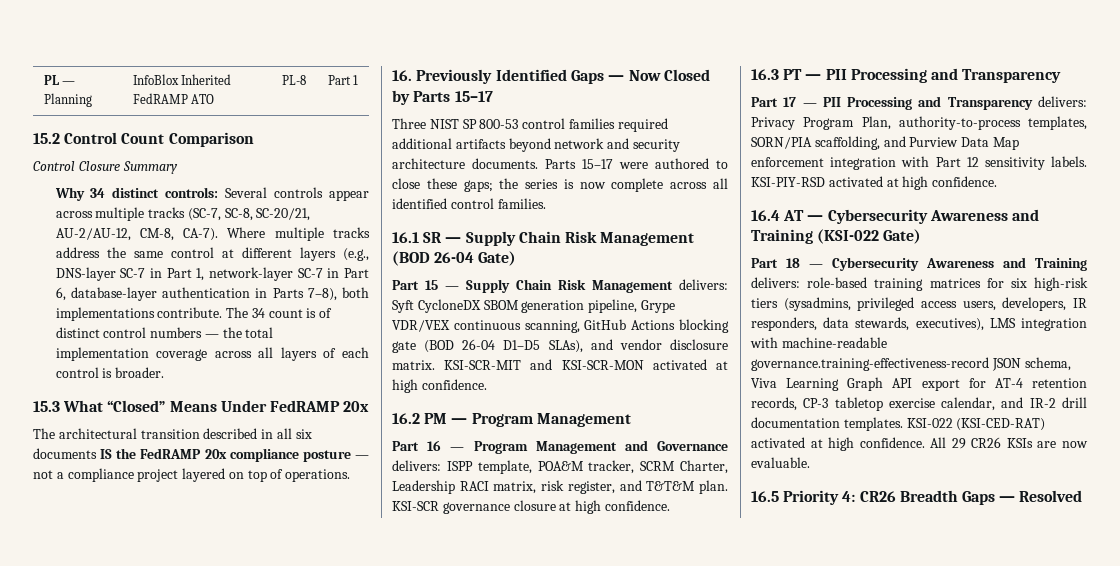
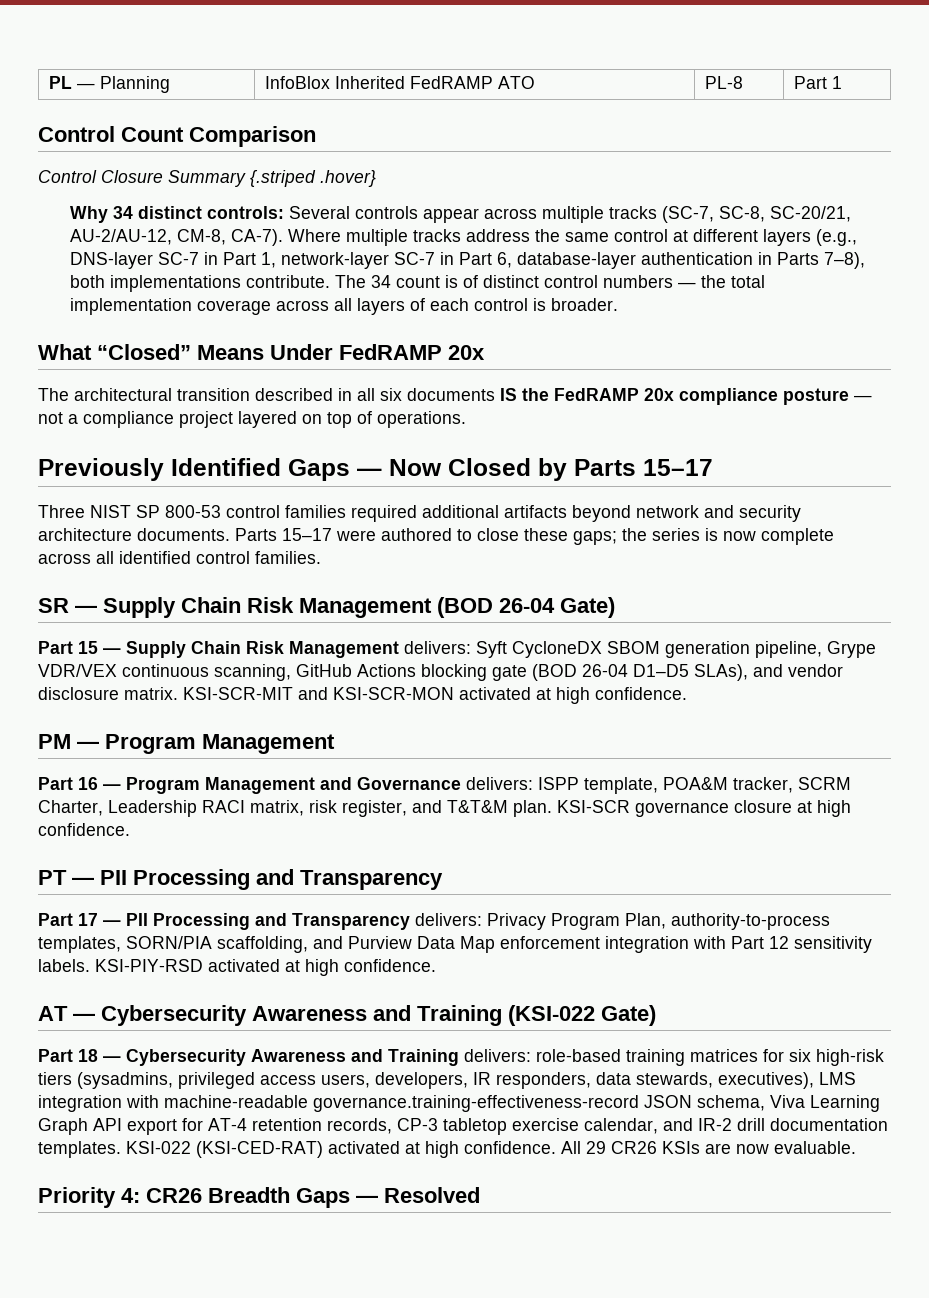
- 15.2 Control Count Comparison
+ Control Count Comparison
- Control Closure Summary
+ Control Closure Summary {.striped .hover}
- 15.3 What “Closed” Means Under FedRAMP 20x
+ What “Closed” Means Under FedRAMP 20x
- 16. Previously Identified Gaps — Now Closed by Parts 15–17
+ Previously Identified Gaps — Now Closed by Parts 15–17
- 16.1 SR — Supply Chain Risk Management (BOD 26-04 Gate)
+ SR — Supply Chain Risk Management (BOD 26-04 Gate)
- 16.2 PM — Program Management
+ PM — Program Management
- 16.3 PT — PII Processing and Transparency
+ PT — PII Processing and Transparency
- 16.4 AT — Cybersecurity Awareness and Training (KSI-022 Gate)
+ AT — Cybersecurity Awareness and Training (KSI-022 Gate)
- 16.5 Priority 4: CR26 Breadth Gaps — Resolved
+ Priority 4: CR26 Breadth Gaps — Resolved

